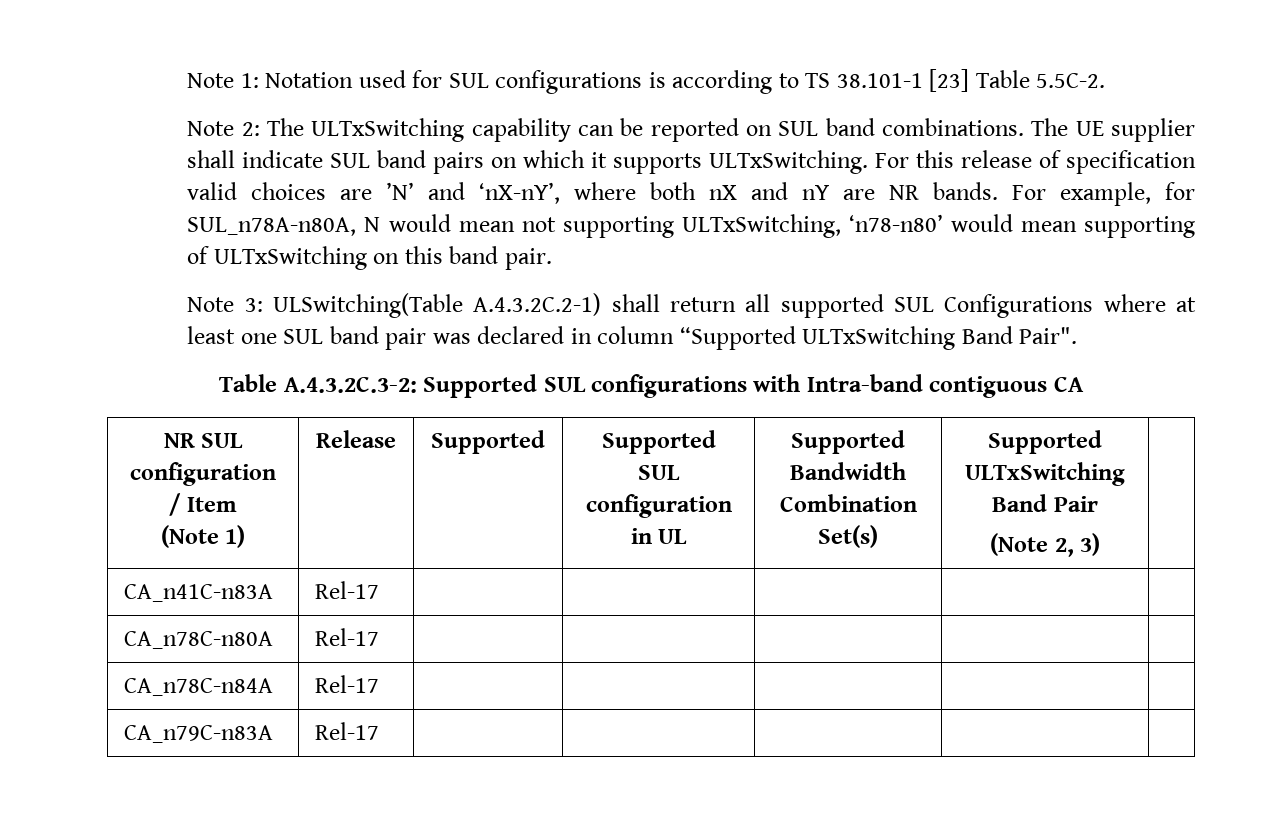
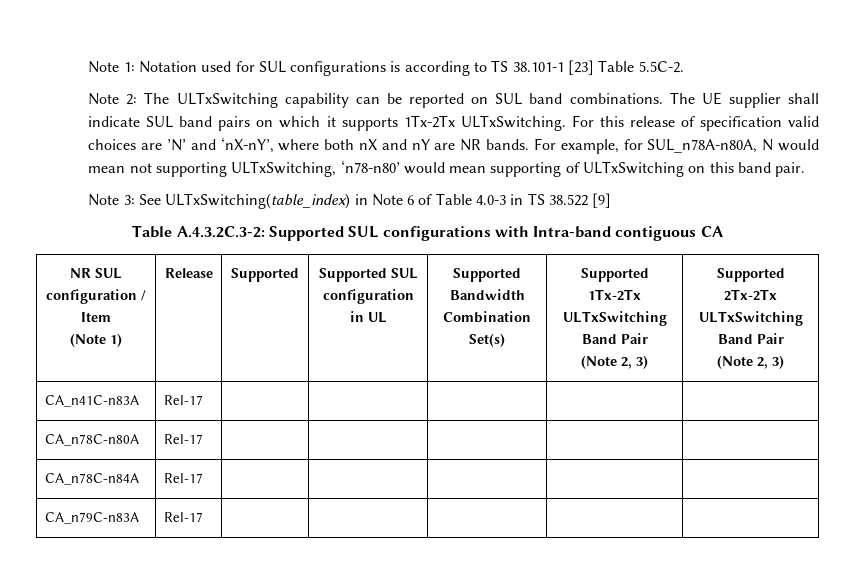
- The UE supplier shall indicate SUL band pairs on which it supports ULTxSwitching.
+ The UE supplier shall indicate SUL band pairs on which it supports 1Tx-2Tx ULTxSwitching.
- Note 3: ULSwitching(Table A.4.3.2C.2-1) shall return all supported SUL Configurations where at least one SUL band pair was declared in column “Supported ULTxSwitching Band Pair".
+ Note 3: See ULTxSwitching(table_index) in Note 6 of Table 4.0-3 in TS 38.522 [9]
  NR SUL configuration / Item
- (Note 1) | Release | Supported | Supported SUL configuration in UL | Supported Bandwidth Combination Set(s) | Supported ULTxSwitching Band Pair
- (Note 2, 3) |
+ (Note 1) | Release | Supported | Supported SUL configuration in UL | Supported Bandwidth Combination Set(s) | Supported 1Tx-2Tx ULTxSwitching Band Pair
+ (Note 2, 3) | Supported 2Tx-2Tx ULTxSwitching Band Pair
+ (Note 2, 3)

